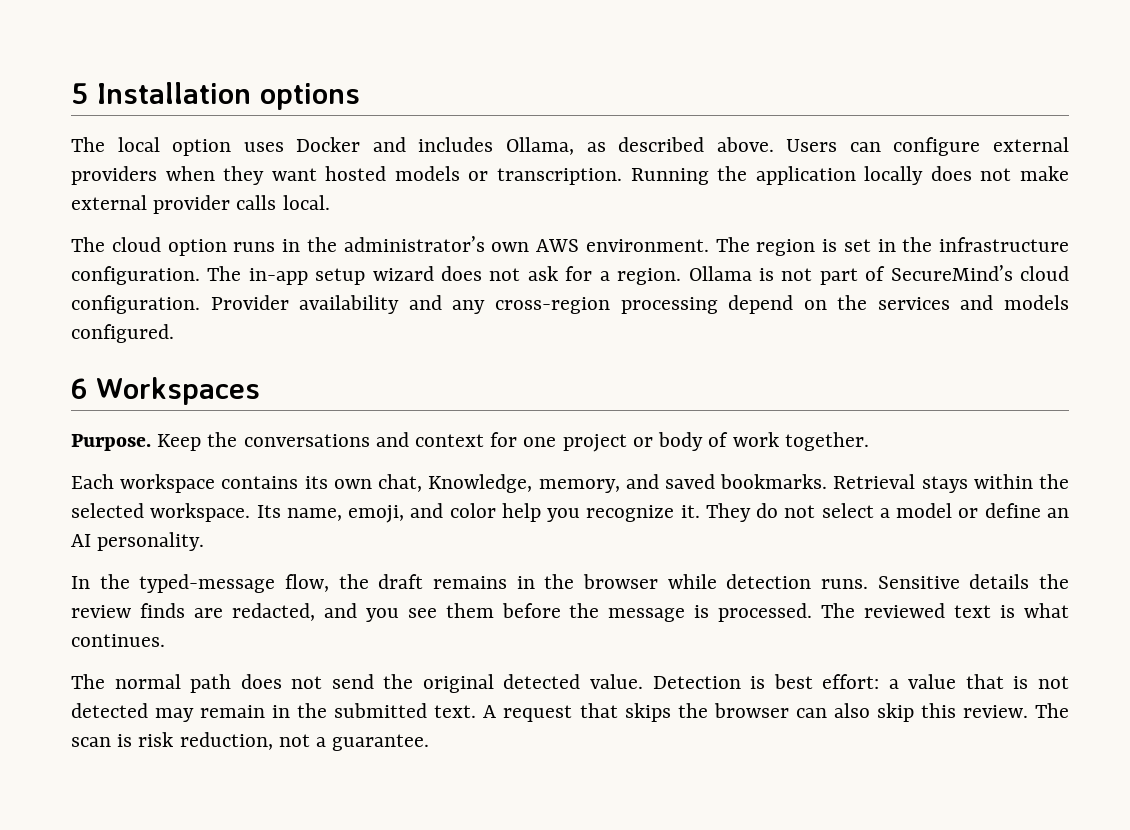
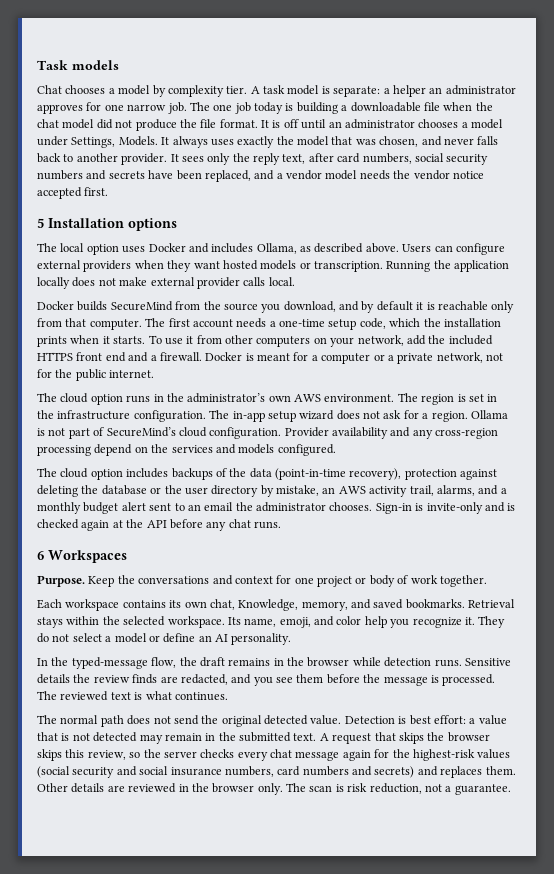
+ Task models
+ Chat chooses a model by complexity tier. A task model is separate: a helper an administrator approves for one narrow job. The one job today is building a downloadable file when the chat model did not produce the file format. It is off until an administrator chooses a model under Settings, Models. It always uses exactly the model that was chosen, and never falls back to another provider. It sees only the reply text, after card numbers, social security numbers and secrets have been replaced, and a vendor model needs the vendor notice accepted first.
+ Docker builds SecureMind from the source you download, and by default it is reachable only from that computer. The first account needs a one-time setup code, which the installation prints when it starts. To use it from other computers on your network, add the included HTTPS front end and a firewall. Docker is meant for a computer or a private network, not for the public internet.
+ The cloud option includes backups of the data (point-in-time recovery), protection against deleting the database or the user directory by mistake, an AWS activity trail, alarms, and a monthly budget alert sent to an email the administrator chooses. Sign-in is invite-only and is checked again at the API before any chat runs.
- A request that skips the browser can also skip this review.
+ A request that skips the browser skips this review, so the server checks every chat message again for the highest-risk values (social security and social insurance numbers, card numbers and secrets) and replaces them. Other details are reviewed in the browser only.

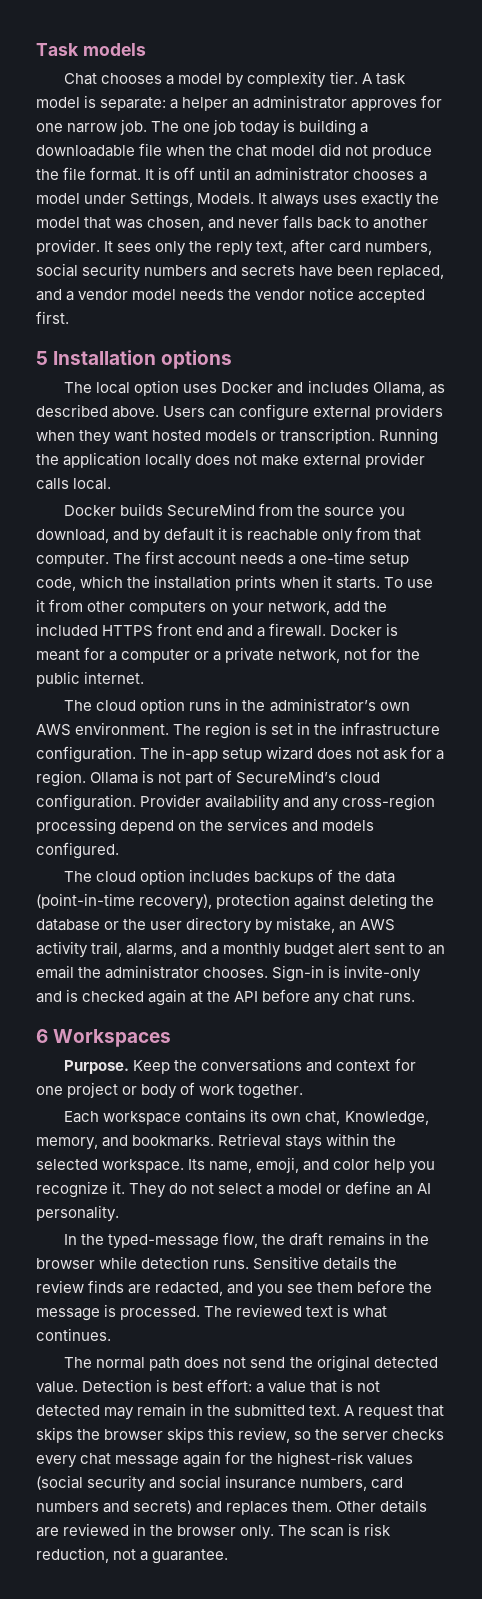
- Each workspace contains its own chat, Knowledge, memory, and saved bookmarks.
+ Each workspace contains its own chat, Knowledge, memory, and bookmarks.

